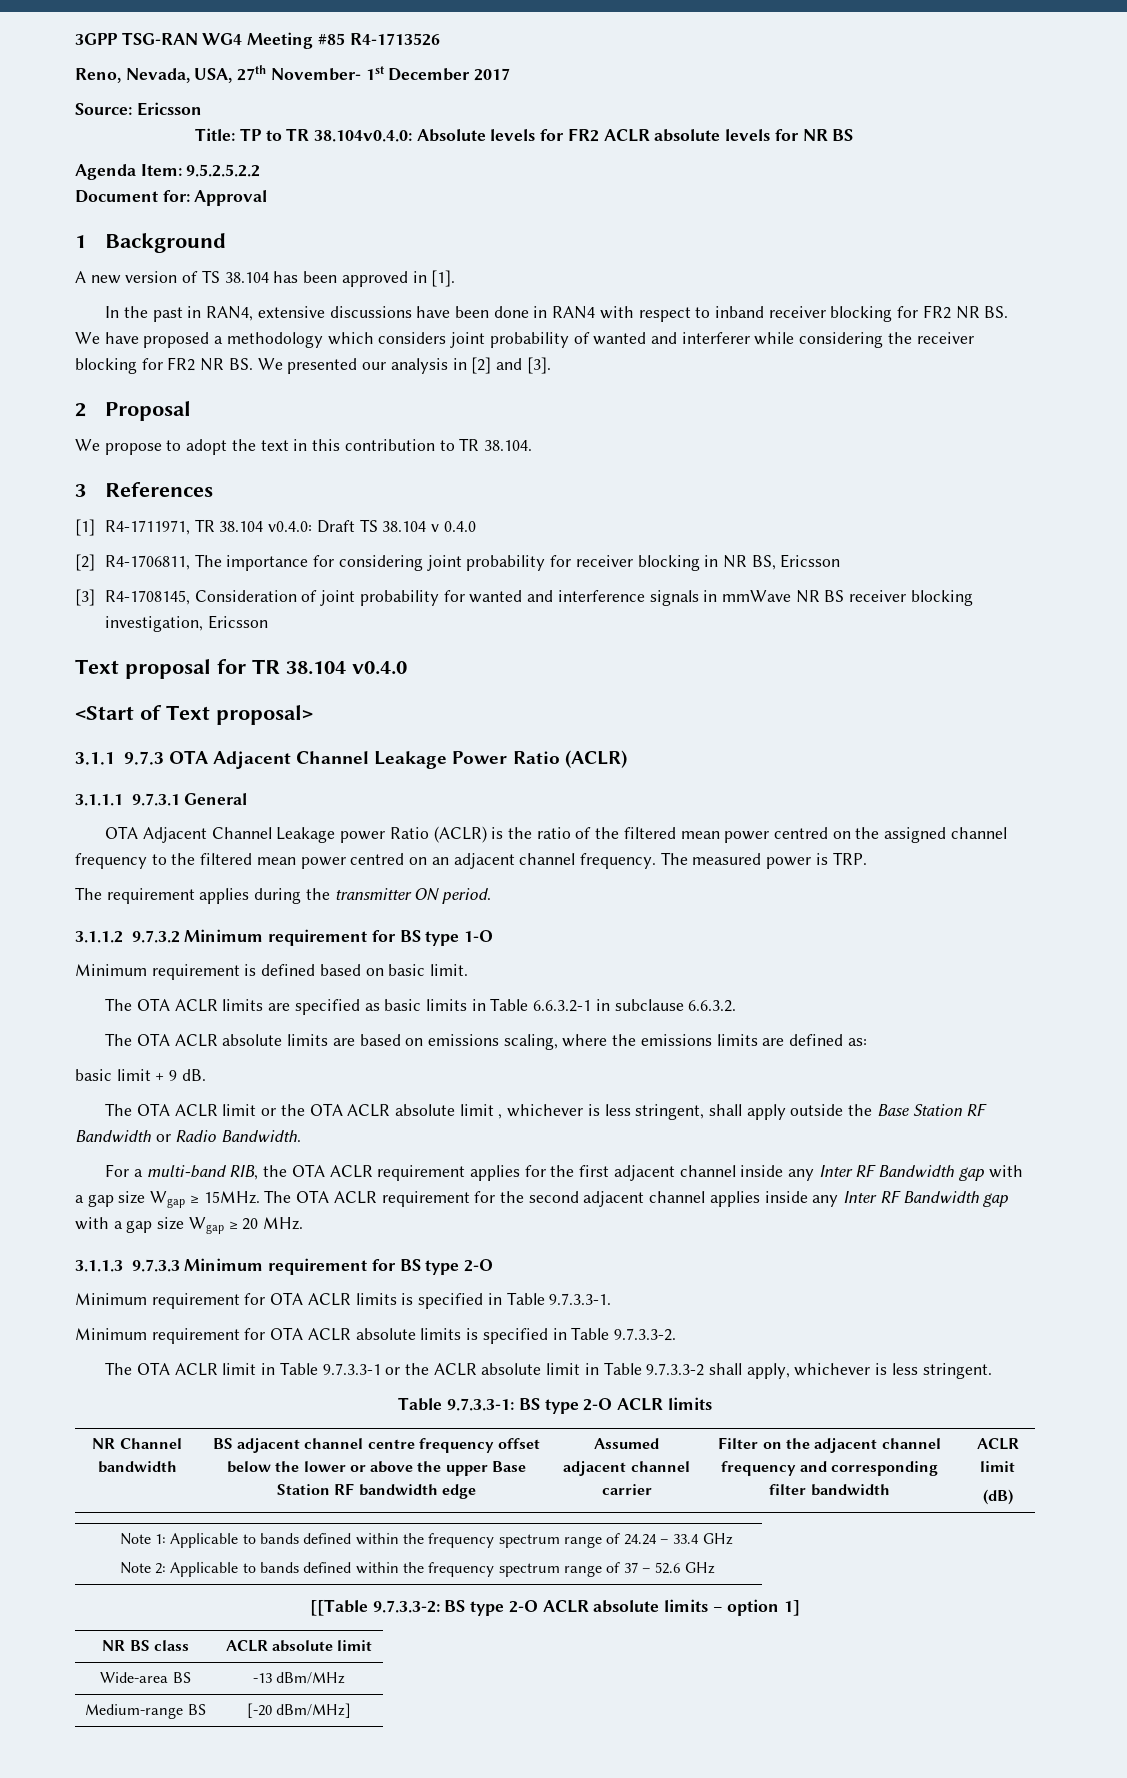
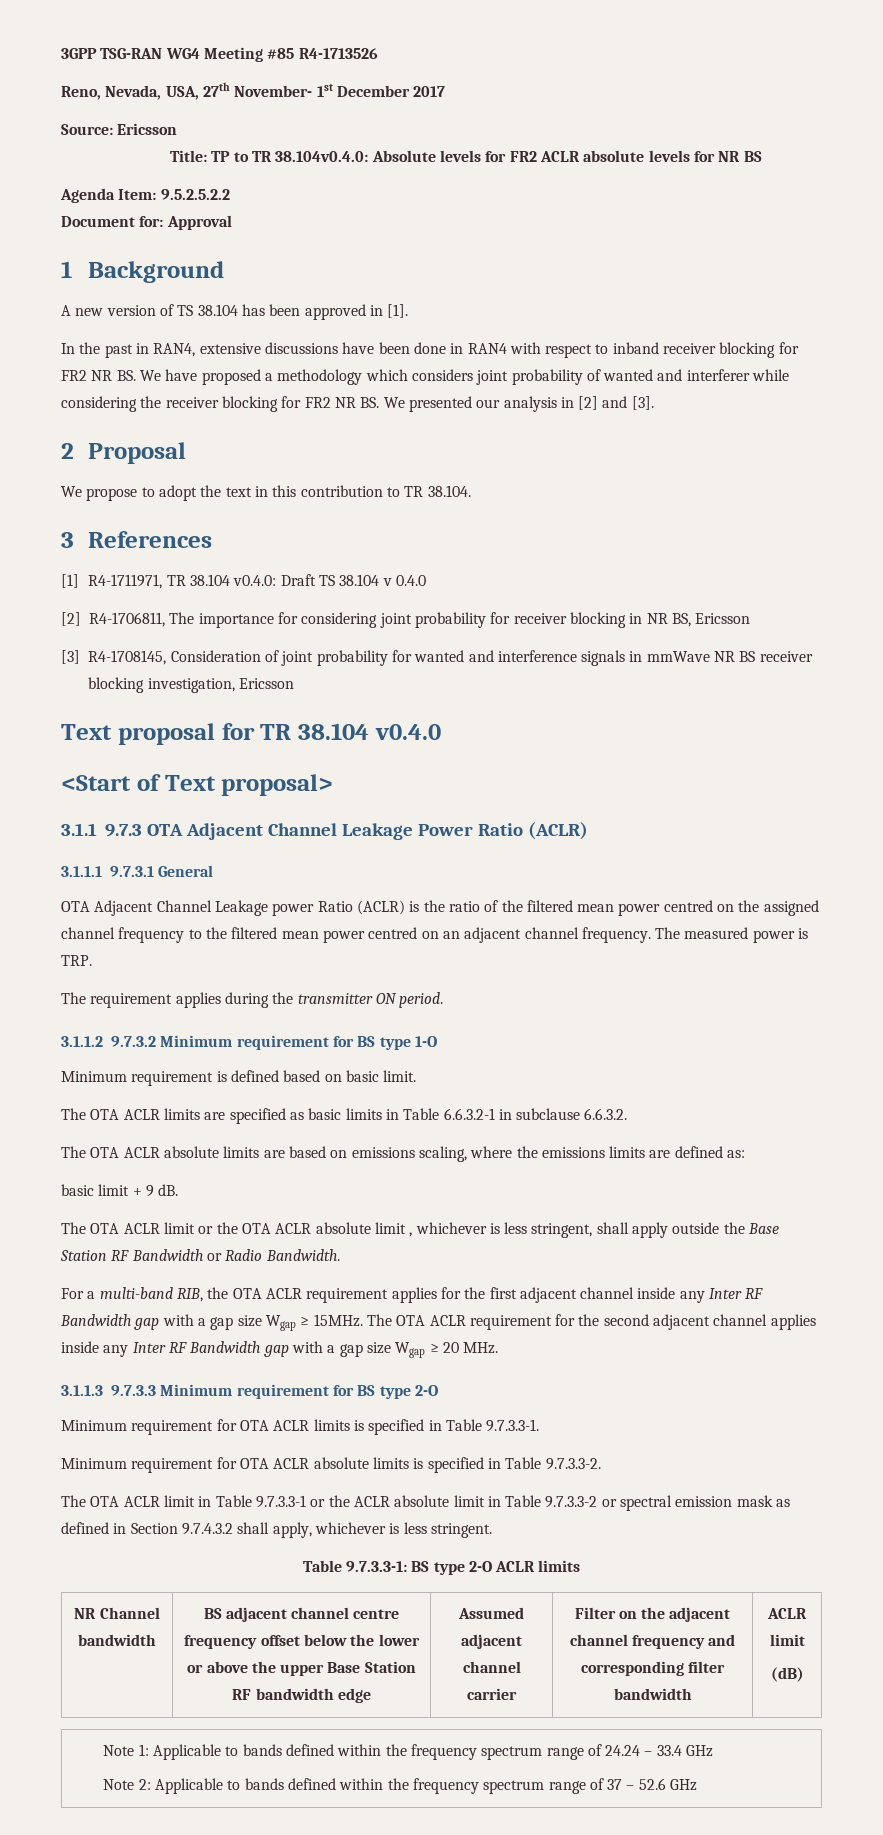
- The OTA ACLR limit in Table 9.7.3.3-1 or the ACLR absolute limit in Table 9.7.3.3-2 shall apply, whichever is less stringent.
+ The OTA ACLR limit in Table 9.7.3.3-1 or the ACLR absolute limit in Table 9.7.3.3-2 or spectral emission mask as defined in Section 9.7.4.3.2 shall apply, whichever is less stringent.
- [[Table 9.7.3.3-2: BS type 2-O ACLR absolute limits – option 1]
- NR BS class | ACLR absolute limit
- Wide-area BS | -13 dBm/MHz
- Medium-range BS | [-20 dBm/MHz]

